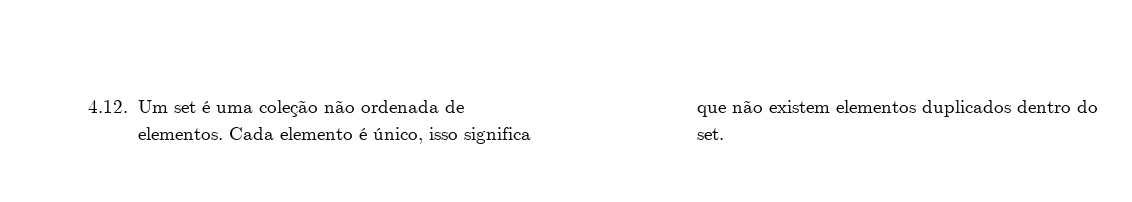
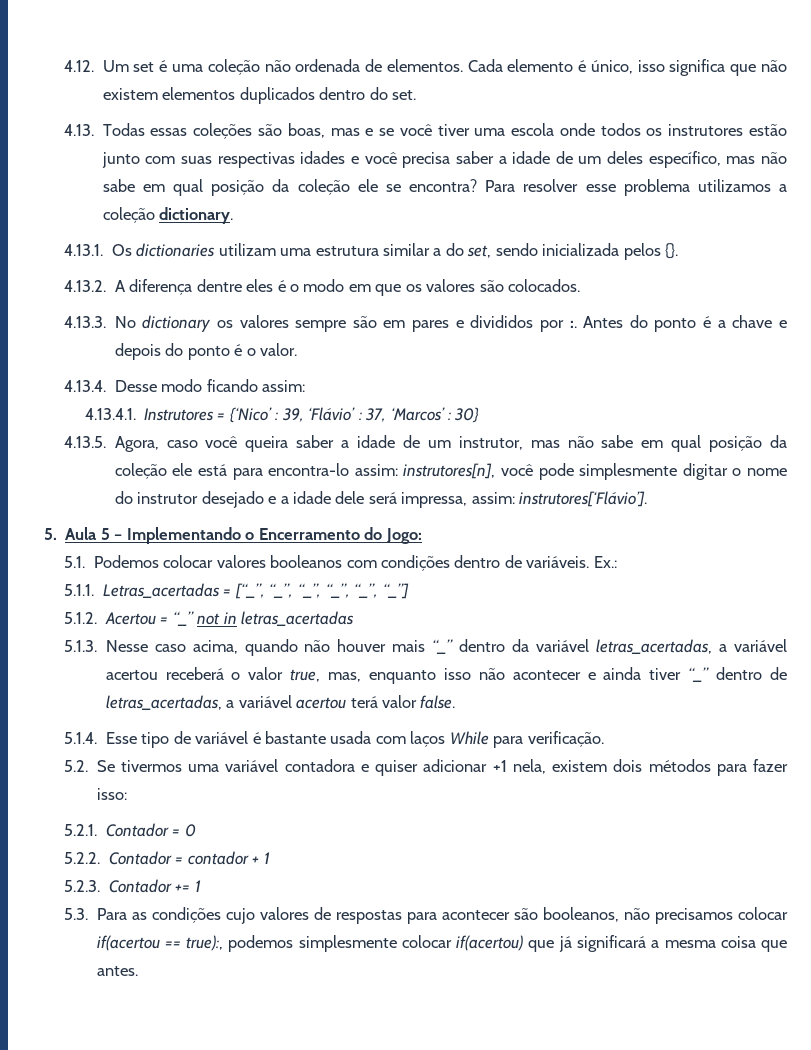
+ 4.13. Todas essas coleções são boas, mas e se você tiver uma escola onde todos os instrutores estão junto com suas respectivas idades e você precisa saber a idade de um deles específico, mas não sabe em qual posição da coleção ele se encontra? Para resolver esse problema utilizamos a coleção dictionary.
+ 4.13.1. Os dictionaries utilizam uma estrutura similar a do set, sendo inicializada pelos {}.
+ 4.13.2. A diferença dentre eles é o modo em que os valores são colocados.
+ 4.13.3. No dictionary os valores sempre são em pares e divididos por :. Antes do ponto é a chave e depois do ponto é o valor.
+ 4.13.4. Desse modo ficando assim:
+ 4.13.4.1. Instrutores = {‘Nico’ : 39, ‘Flávio’ : 37, ‘Marcos’ : 30}
+ 4.13.5. Agora, caso você queira saber a idade de um instrutor, mas não sabe em qual posição da coleção ele está para encontra-lo assim: instrutores[n], você pode simplesmente digitar o nome do instrutor desejado e a idade dele será impressa, assim: instrutores[‘Flávio’].
+ 5. Aula 5 – Implementando o Encerramento do Jogo:
+ 5.1. Podemos colocar valores booleanos com condições dentro de variáveis. Ex.:
+ 5.1.1. Letras_acertadas = [“_”, “_”, “_”, “_”, “_”, “_”]
+ 5.1.2. Acertou = “_” not in letras_acertadas
+ 5.1.3. Nesse caso acima, quando não houver mais “_” dentro da variável letras_acertadas, a variável acertou receberá o valor true, mas, enquanto isso não acontecer e ainda tiver “_” dentro de letras_acertadas, a variável acertou terá valor false.
+ 5.1.4. Esse tipo de variável é bastante usada com laços While para verificação.
+ 5.2. Se tivermos uma variável contadora e quiser adicionar +1 nela, existem dois métodos para fazer isso:
+ 5.2.1. Contador = 0
+ 5.2.2. Contador = contador + 1
+ 5.2.3. Contador += 1
+ 5.3. Para as condições cujo valores de respostas para acontecer são booleanos, não precisamos colocar if(acertou == true):, podemos simplesmente colocar if(acertou) que já significará a mesma coisa que antes.

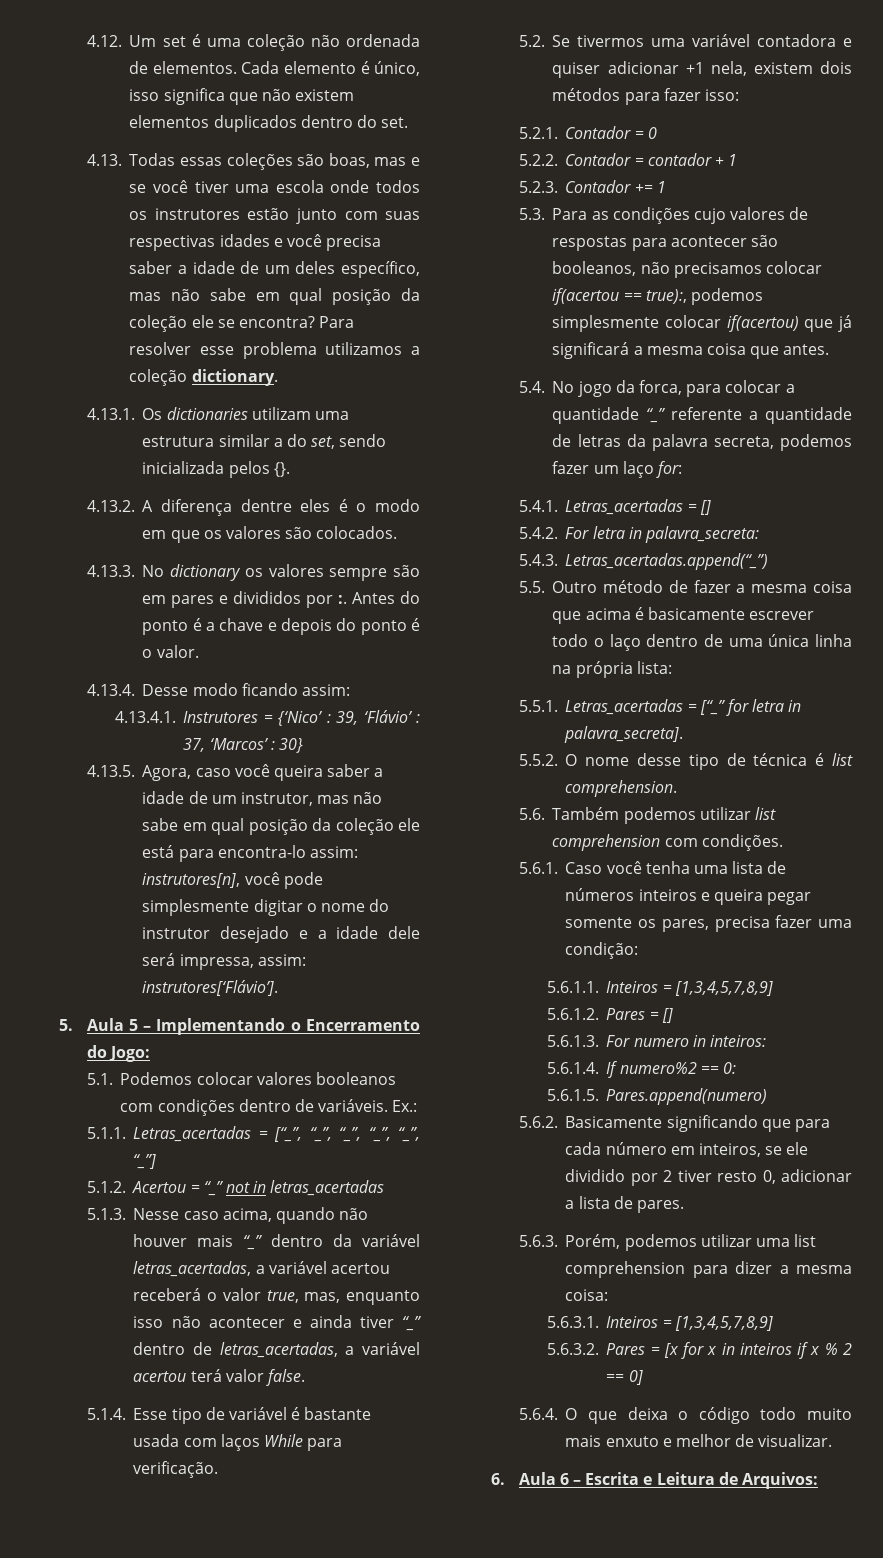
+ 5.4. No jogo da forca, para colocar a quantidade “_” referente a quantidade de letras da palavra secreta, podemos fazer um laço for:
+ 5.4.1. Letras_acertadas = []
+ 5.4.2. For letra in palavra_secreta:
+ 5.4.3. Letras_acertadas.append(“_”)
+ 5.5. Outro método de fazer a mesma coisa que acima é basicamente escrever todo o laço dentro de uma única linha na própria lista:
+ 5.5.1. Letras_acertadas = [“_” for letra in palavra_secreta].
+ 5.5.2. O nome desse tipo de técnica é list comprehension.
+ 5.6. Também podemos utilizar list comprehension com condições.
+ 5.6.1. Caso você tenha uma lista de números inteiros e queira pegar somente os pares, precisa fazer uma condição:
+ 5.6.1.1. Inteiros = [1,3,4,5,7,8,9]
+ 5.6.1.2. Pares = []
+ 5.6.1.3. For numero in inteiros:
+ 5.6.1.4. If numero%2 == 0:
+ 5.6.1.5. Pares.append(numero)
+ 5.6.2. Basicamente significando que para cada número em inteiros, se ele dividido por 2 tiver resto 0, adicionar a lista de pares.
+ 5.6.3. Porém, podemos utilizar uma list comprehension para dizer a mesma coisa:
+ 5.6.3.1. Inteiros = [1,3,4,5,7,8,9]
+ 5.6.3.2. Pares = [x for x in inteiros if x % 2 == 0]
+ 5.6.4. O que deixa o código todo muito mais enxuto e melhor de visualizar.
+ 6. Aula 6 – Escrita e Leitura de Arquivos:

